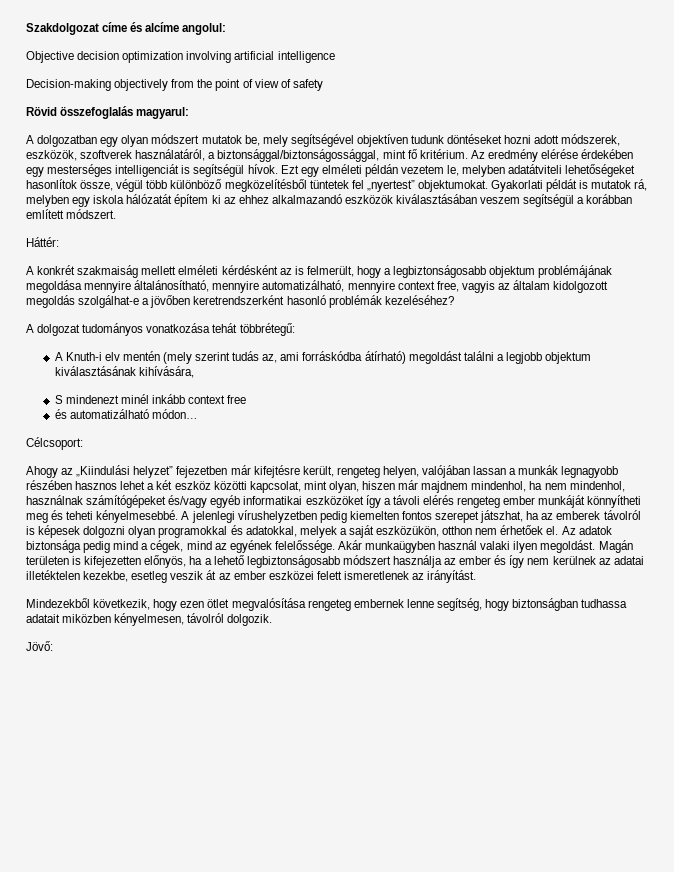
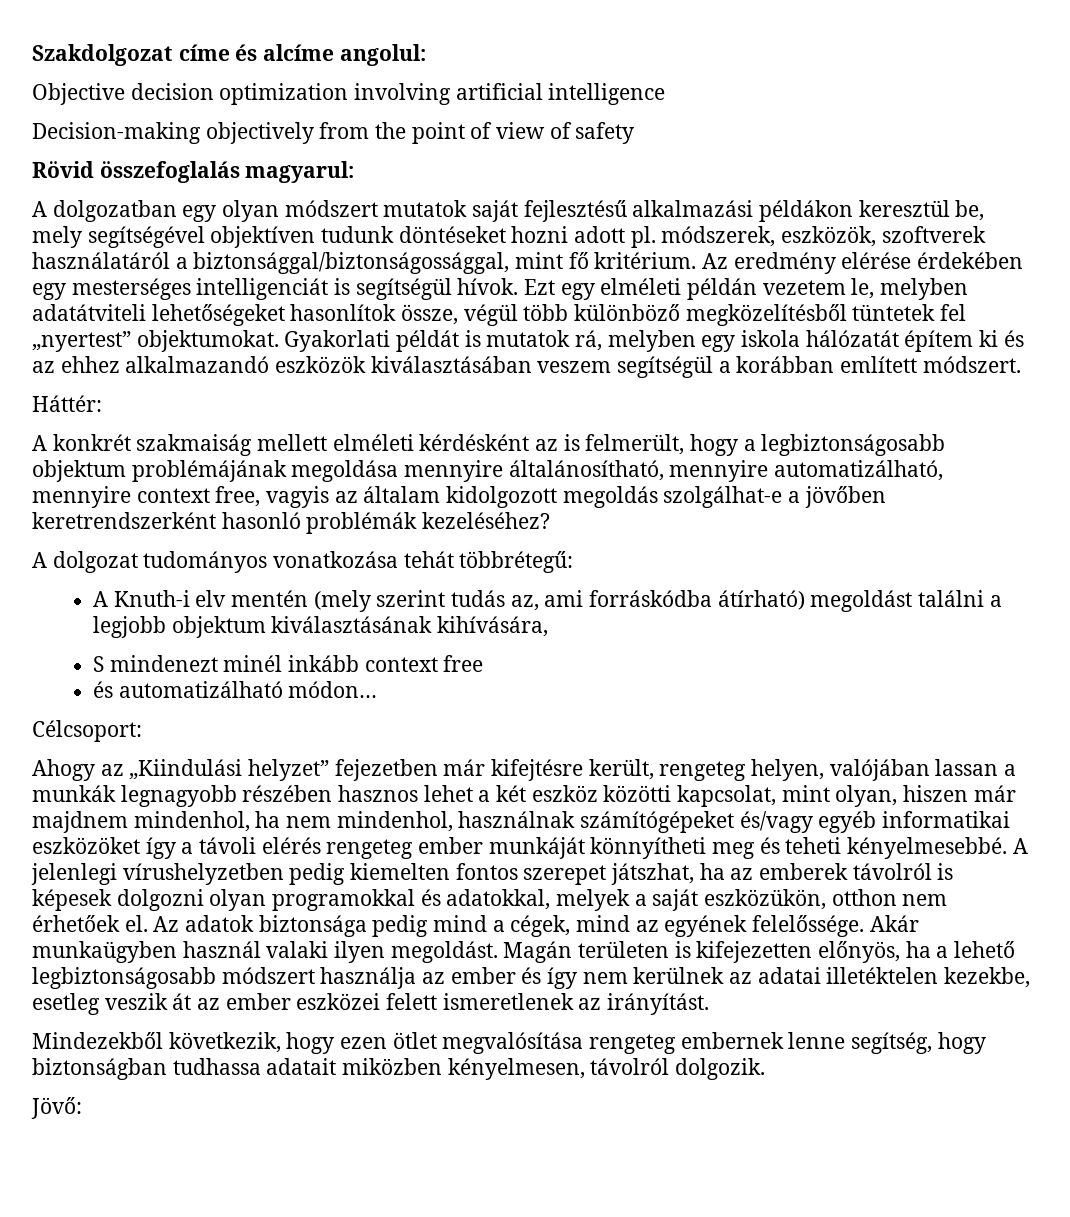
- A dolgozatban egy olyan módszert mutatok be, mely segítségével objektíven tudunk döntéseket hozni adott módszerek, eszközök, szoftverek használatáról, a biztonsággal/biztonságossággal, mint fő kritérium.
+ A dolgozatban egy olyan módszert mutatok saját fejlesztésű alkalmazási példákon keresztül be, mely segítségével objektíven tudunk döntéseket hozni adott pl. módszerek, eszközök, szoftverek használatáról a biztonsággal/biztonságossággal, mint fő kritérium.
- Gyakorlati példát is mutatok rá, melyben egy iskola hálózatát építem ki az ehhez alkalmazandó eszközök kiválasztásában veszem segítségül a korábban említett módszert.
+ Gyakorlati példát is mutatok rá, melyben egy iskola hálózatát építem ki és az ehhez alkalmazandó eszközök kiválasztásában veszem segítségül a korábban említett módszert.

